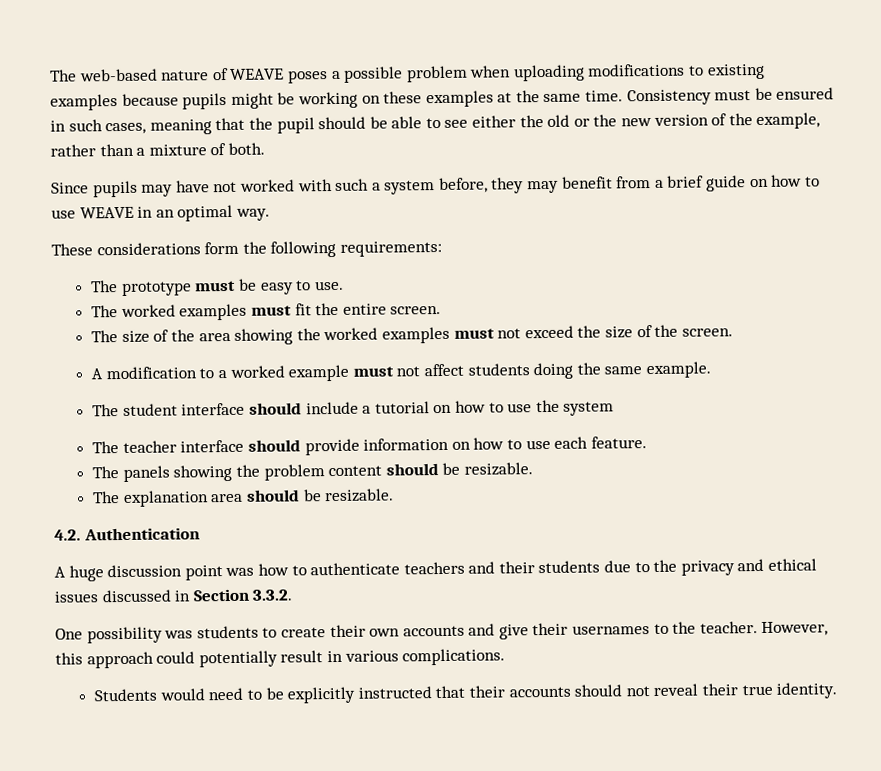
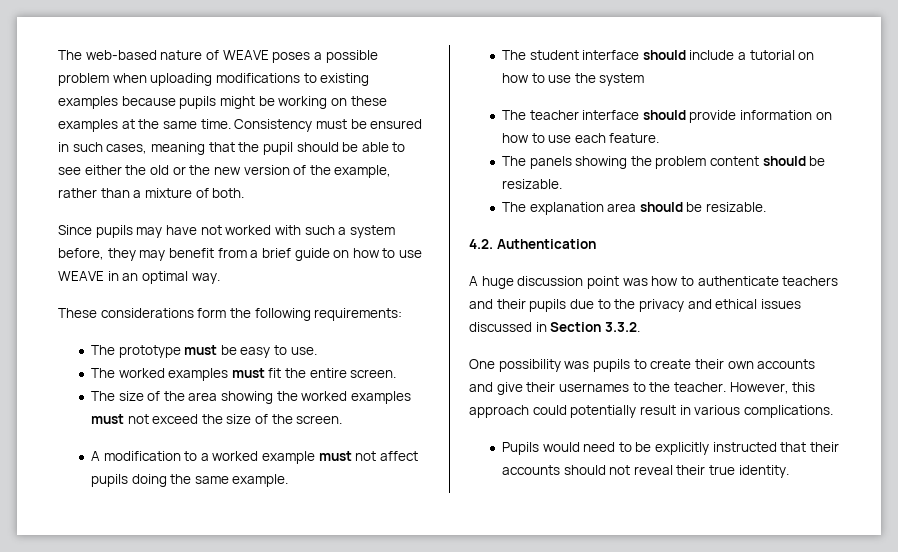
- A modification to a worked example must not affect students doing the same example.
+ A modification to a worked example must not affect pupils doing the same example.
- A huge discussion point was how to authenticate teachers and their students due to the privacy and ethical issues discussed in Section 3.3.2.
+ A huge discussion point was how to authenticate teachers and their pupils due to the privacy and ethical issues discussed in Section 3.3.2.
- One possibility was students to create their own accounts and give their usernames to the teacher.
+ One possibility was pupils to create their own accounts and give their usernames to the teacher.
- Students would need to be explicitly instructed that their accounts should not reveal their true identity.
+ Pupils would need to be explicitly instructed that their accounts should not reveal their true identity.

